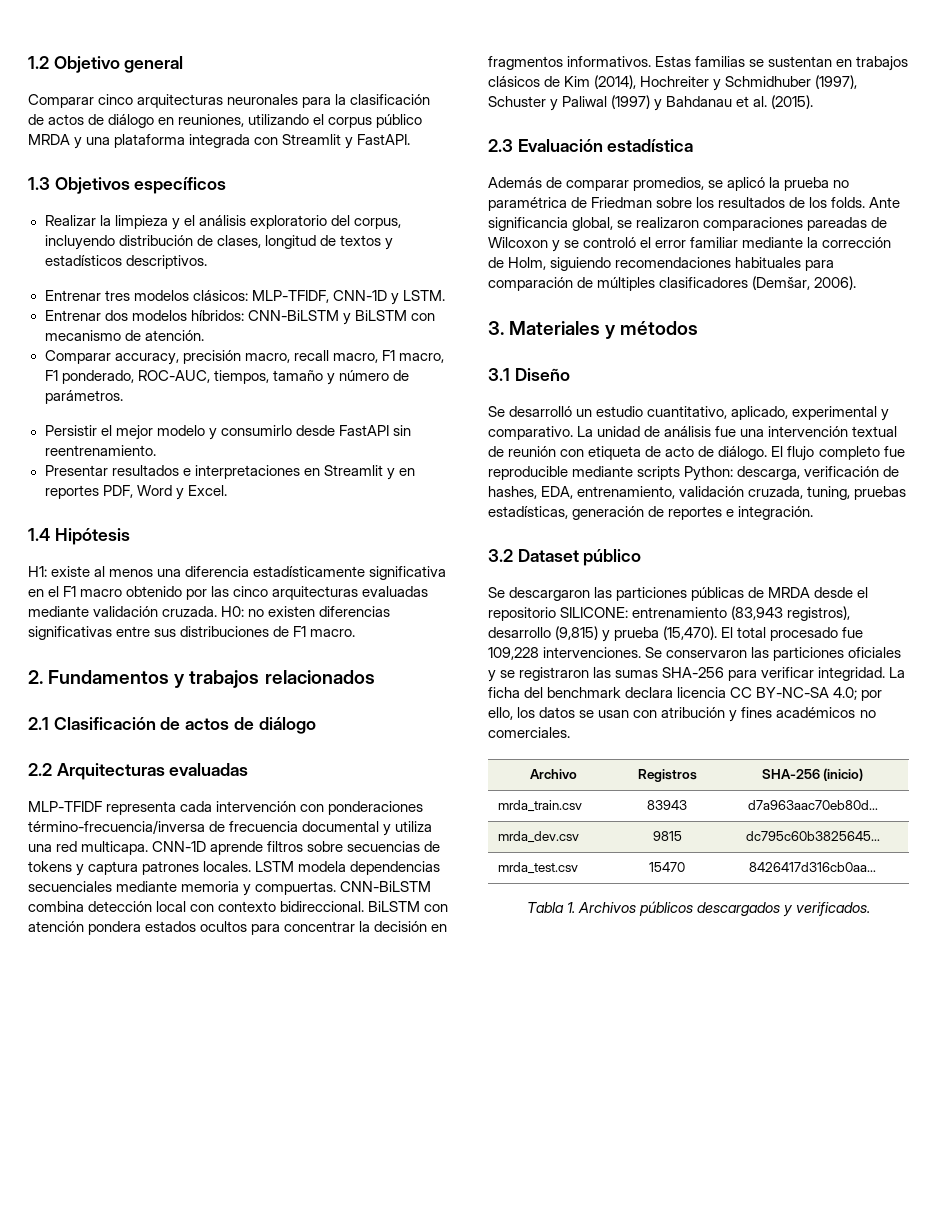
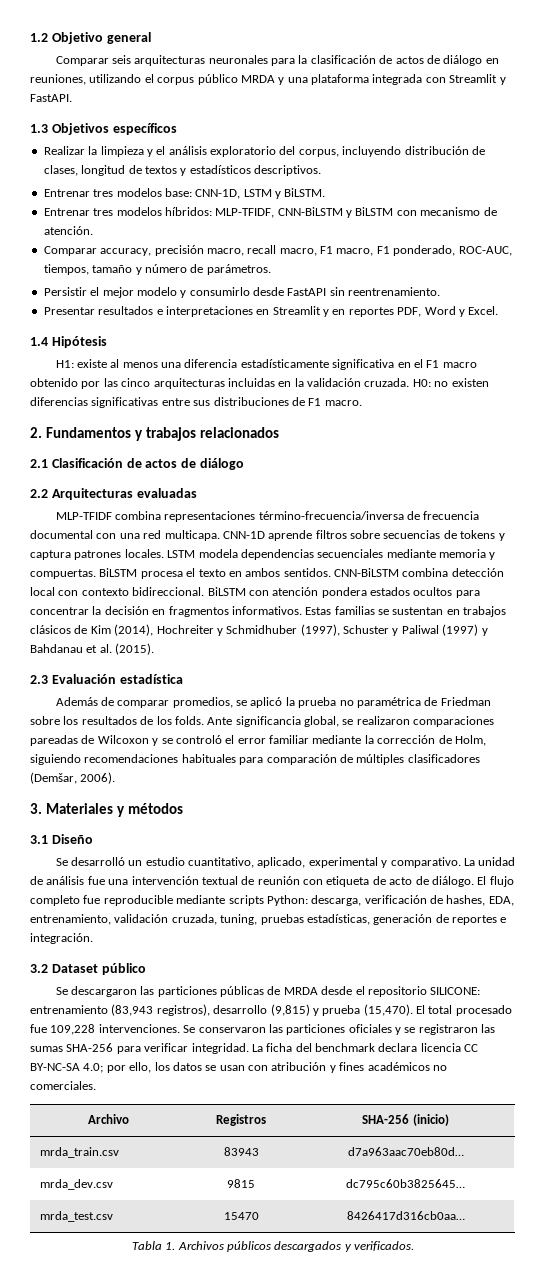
- Comparar cinco arquitecturas neuronales para la clasificación de actos de diálogo en reuniones, utilizando el corpus público MRDA y una plataforma integrada con Streamlit y FastAPI.
+ Comparar seis arquitecturas neuronales para la clasificación de actos de diálogo en reuniones, utilizando el corpus público MRDA y una plataforma integrada con Streamlit y FastAPI.
- Entrenar tres modelos clásicos: MLP-TFIDF, CNN-1D y LSTM.
- Entrenar dos modelos híbridos: CNN-BiLSTM y BiLSTM con mecanismo de atención.
+ Entrenar tres modelos base: CNN-1D, LSTM y BiLSTM.
+ Entrenar tres modelos híbridos: MLP-TFIDF, CNN-BiLSTM y BiLSTM con mecanismo de atención.
- H1: existe al menos una diferencia estadísticamente significativa en el F1 macro obtenido por las cinco arquitecturas evaluadas mediante validación cruzada.
+ H1: existe al menos una diferencia estadísticamente significativa en el F1 macro obtenido por las cinco arquitecturas incluidas en la validación cruzada.
- MLP-TFIDF representa cada intervención con ponderaciones término-frecuencia/inversa de frecuencia documental y utiliza una red multicapa.
+ MLP-TFIDF combina representaciones término-frecuencia/inversa de frecuencia documental con una red multicapa.
+ BiLSTM procesa el texto en ambos sentidos.

